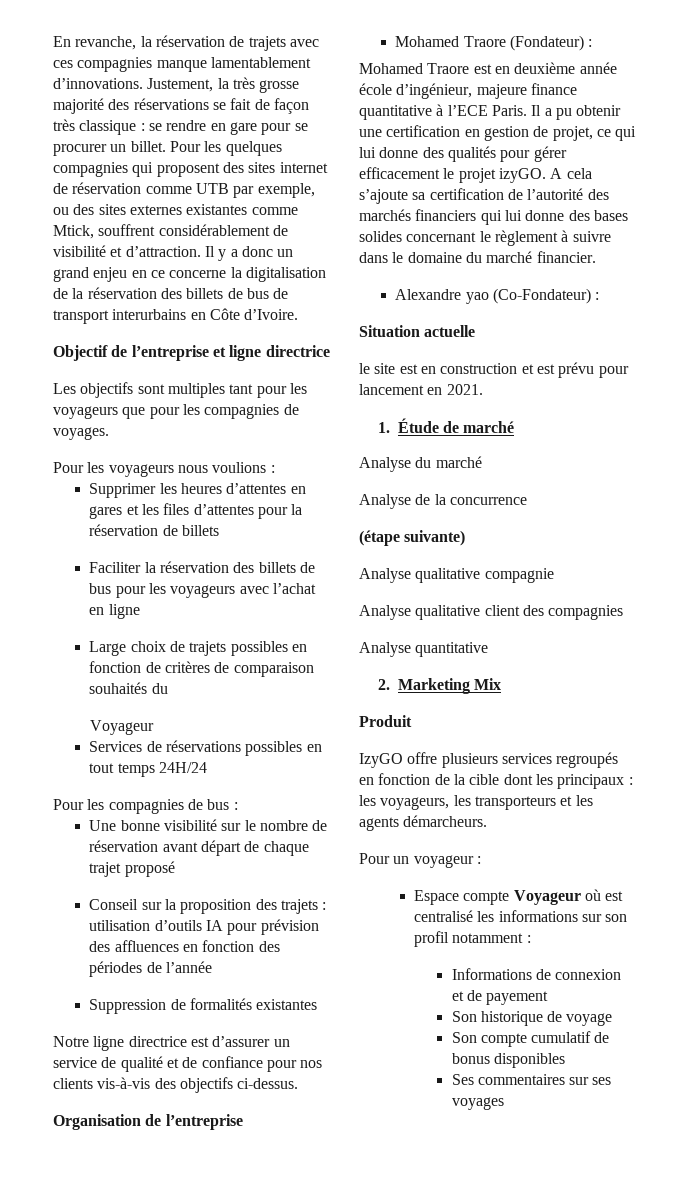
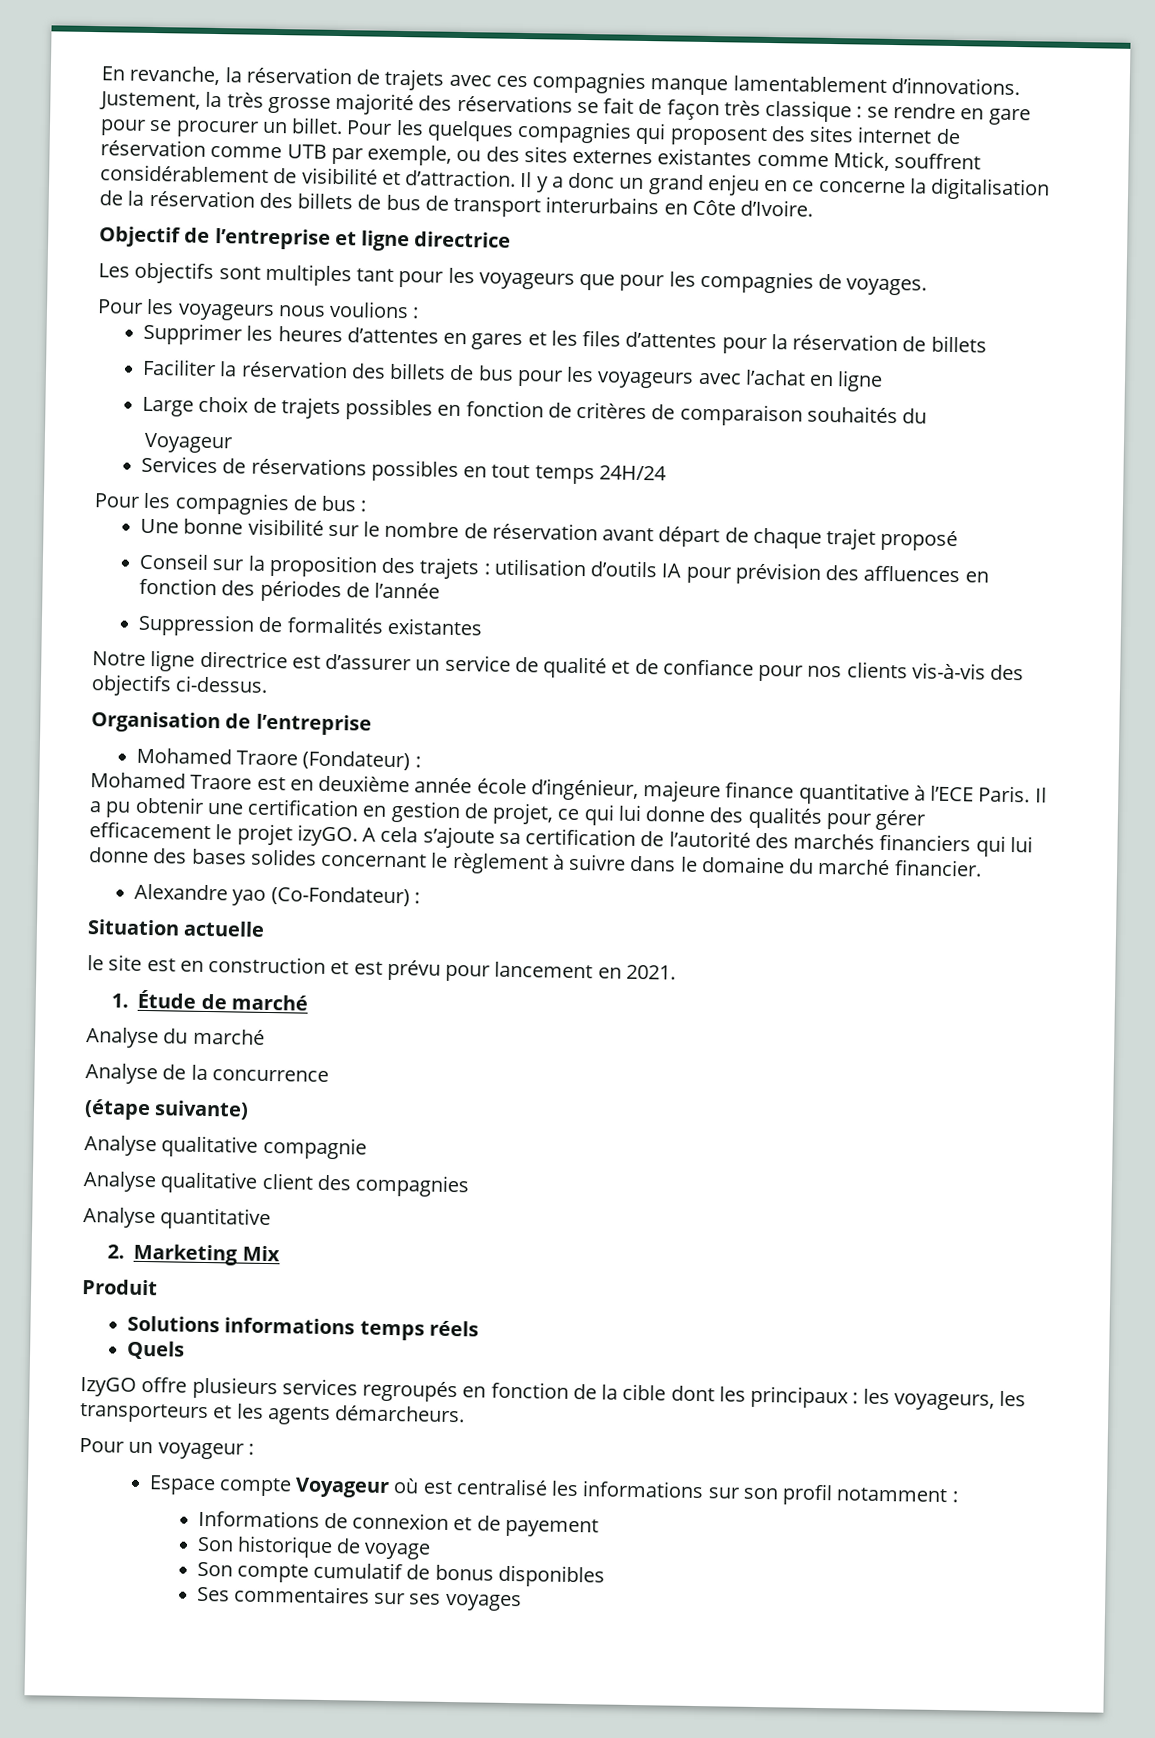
+ Solutions informations temps réels
+ Quels

